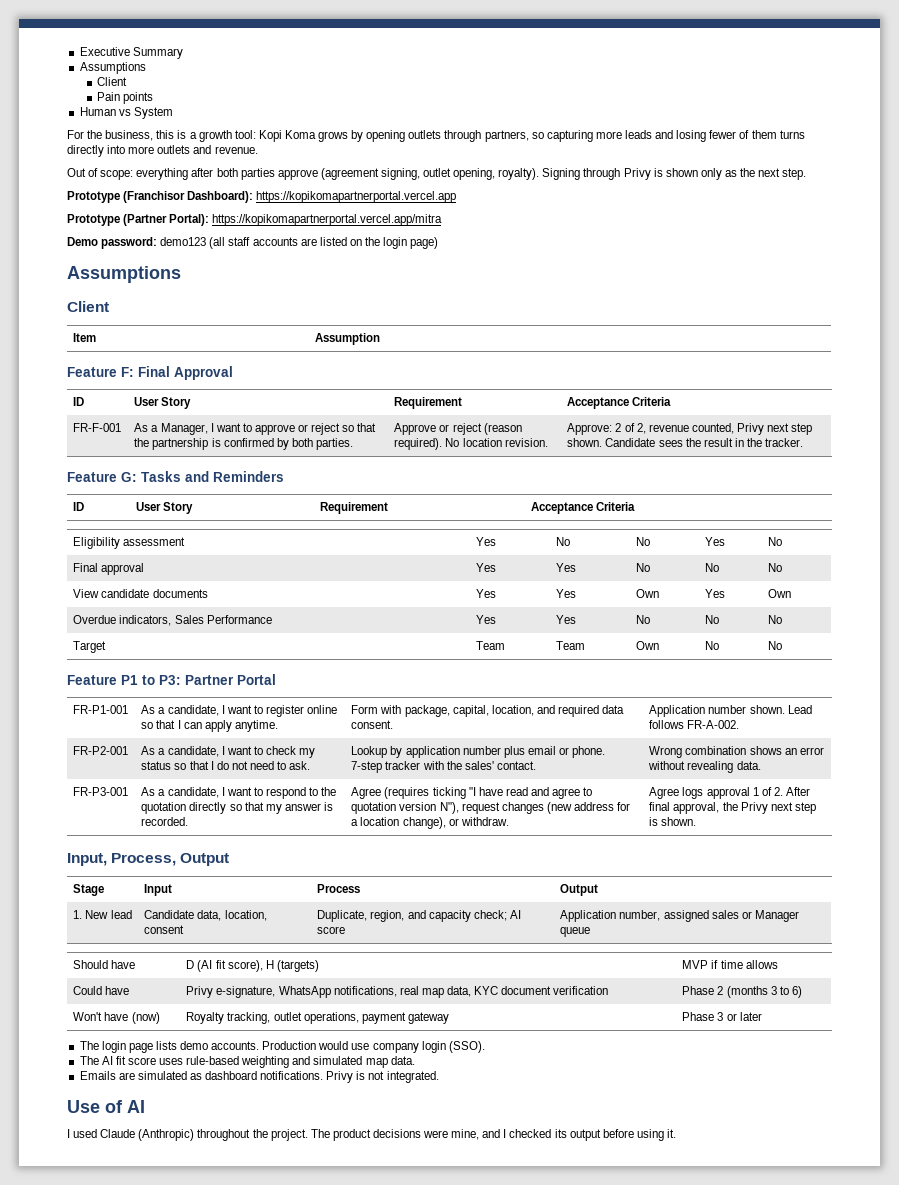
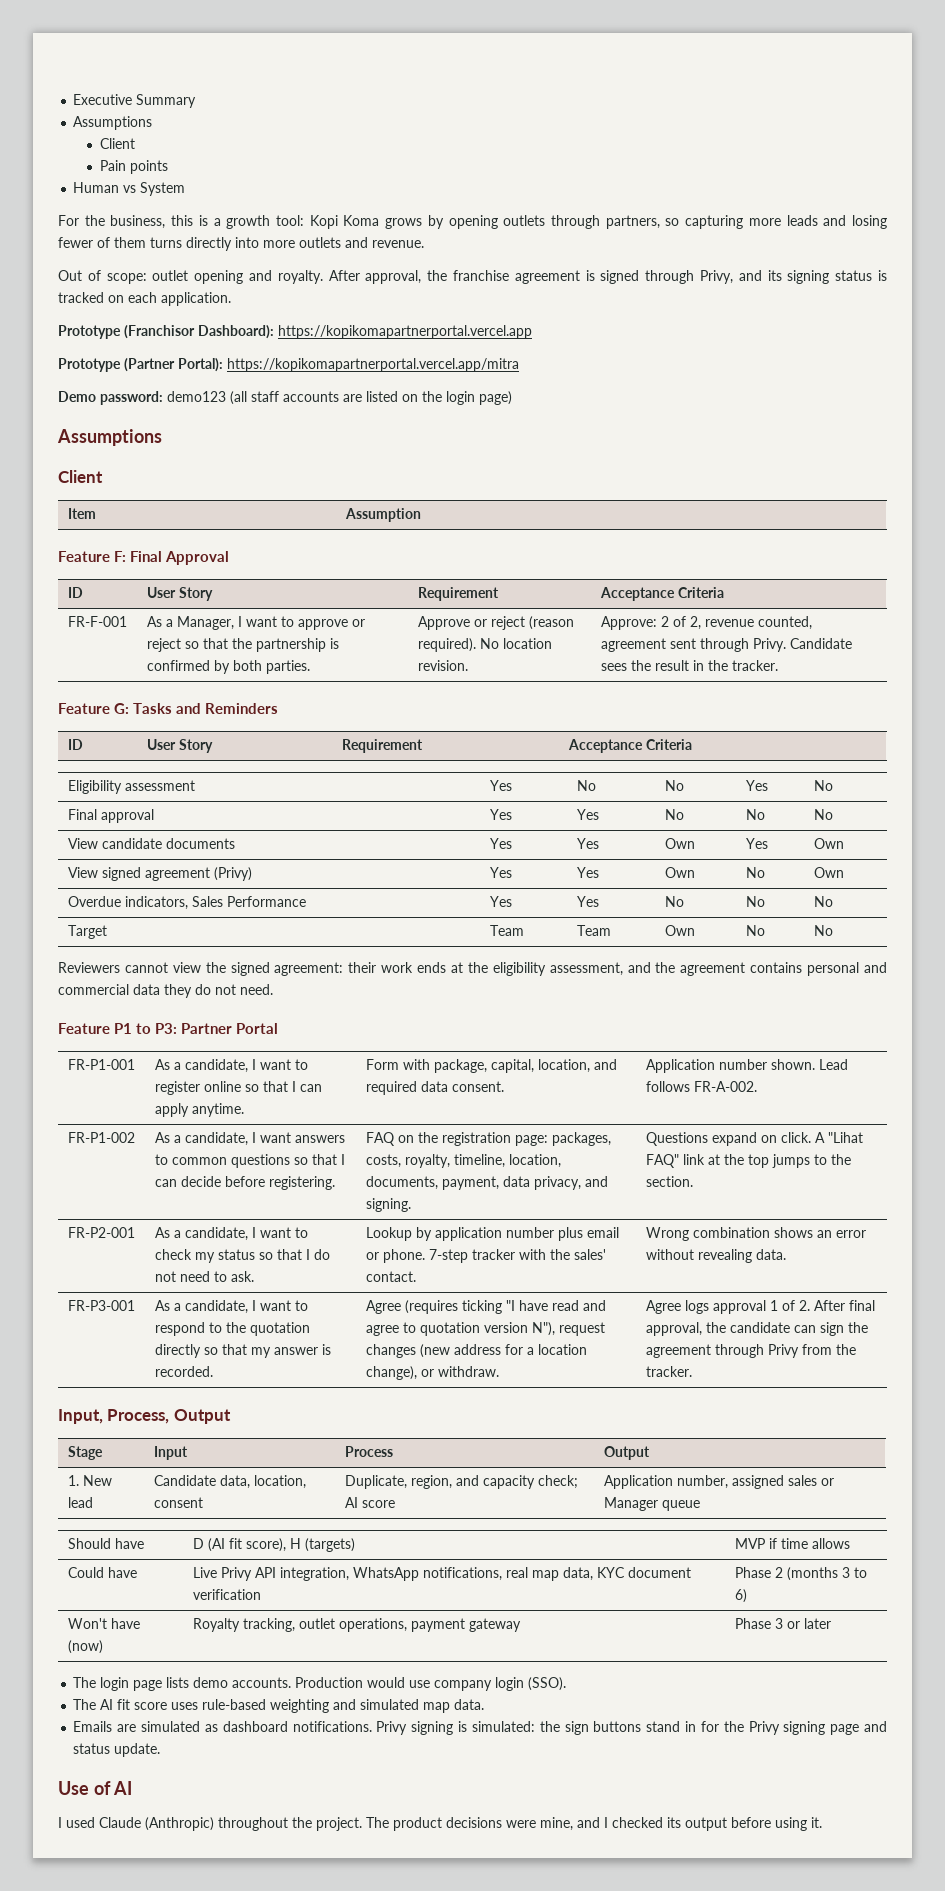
- Out of scope: everything after both parties approve (agreement signing, outlet opening, royalty). Signing through Privy is shown only as the next step.
+ Out of scope: outlet opening and royalty. After approval, the franchise agreement is signed through Privy, and its signing status is tracked on each application.
- Approve: 2 of 2, revenue counted, Privy next step shown.
+ Approve: 2 of 2, revenue counted, agreement sent through Privy.
+ View signed agreement (Privy) | Yes | Yes | Own | No | Own
+ Reviewers cannot view the signed agreement: their work ends at the eligibility assessment, and the agreement contains personal and commercial data they do not need.
+ FR-P1-002 | As a candidate, I want answers to common questions so that I can decide before registering. | FAQ on the registration page: packages, costs, royalty, timeline, location, documents, payment, data privacy, and signing. | Questions expand on click. A "Lihat FAQ" link at the top jumps to the section.
- Agree logs approval 1 of 2. After final approval, the Privy next step is shown.
+ Agree logs approval 1 of 2. After final approval, the candidate can sign the agreement through Privy from the tracker.
- Could have | Privy e-signature, WhatsApp notifications, real map data, KYC document verification | Phase 2 (months 3 to 6)
+ Could have | Live Privy API integration, WhatsApp notifications, real map data, KYC document verification | Phase 2 (months 3 to 6)
- Privy is not integrated.
+ Privy signing is simulated: the sign buttons stand in for the Privy signing page and status update.

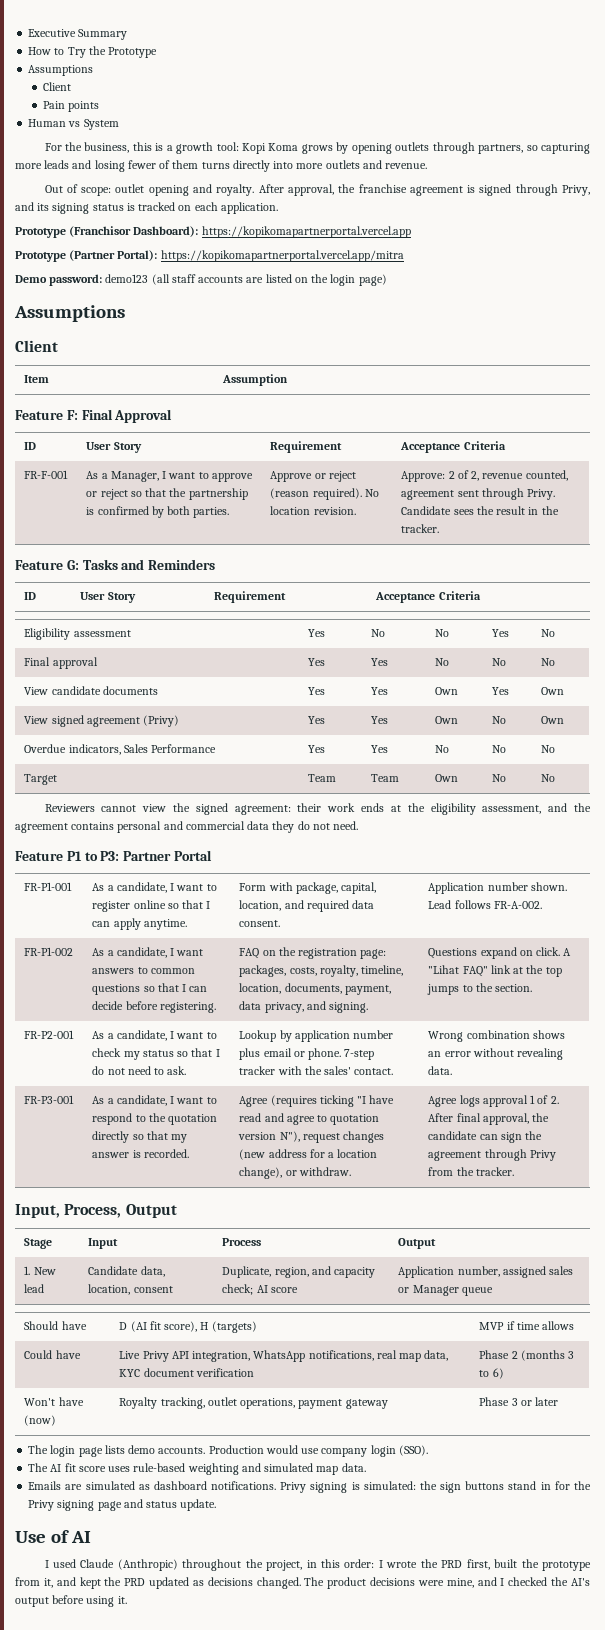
+ How to Try the Prototype
- I used Claude (Anthropic) throughout the project.
+ I used Claude (Anthropic) throughout the project, in this order: I wrote the PRD first, built the prototype from it, and kept the PRD updated as decisions changed.
- The product decisions were mine, and I checked its output before using it.
+ The product decisions were mine, and I checked the AI's output before using it.

